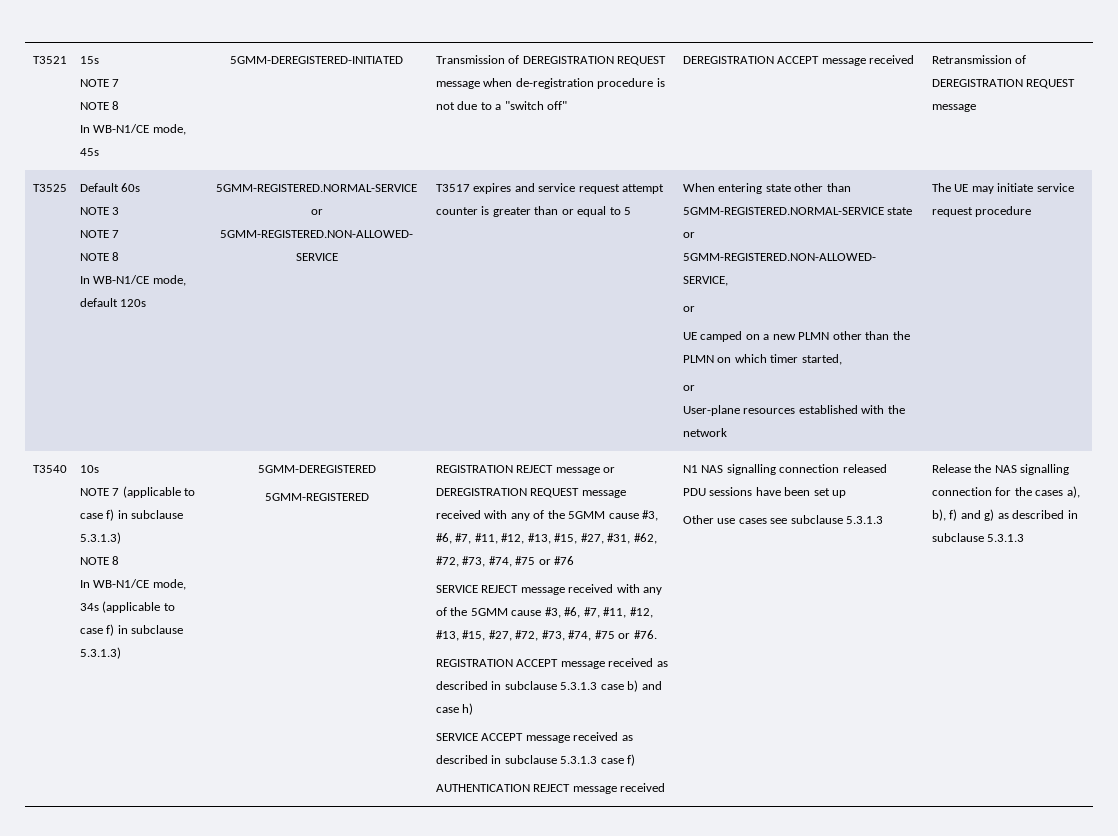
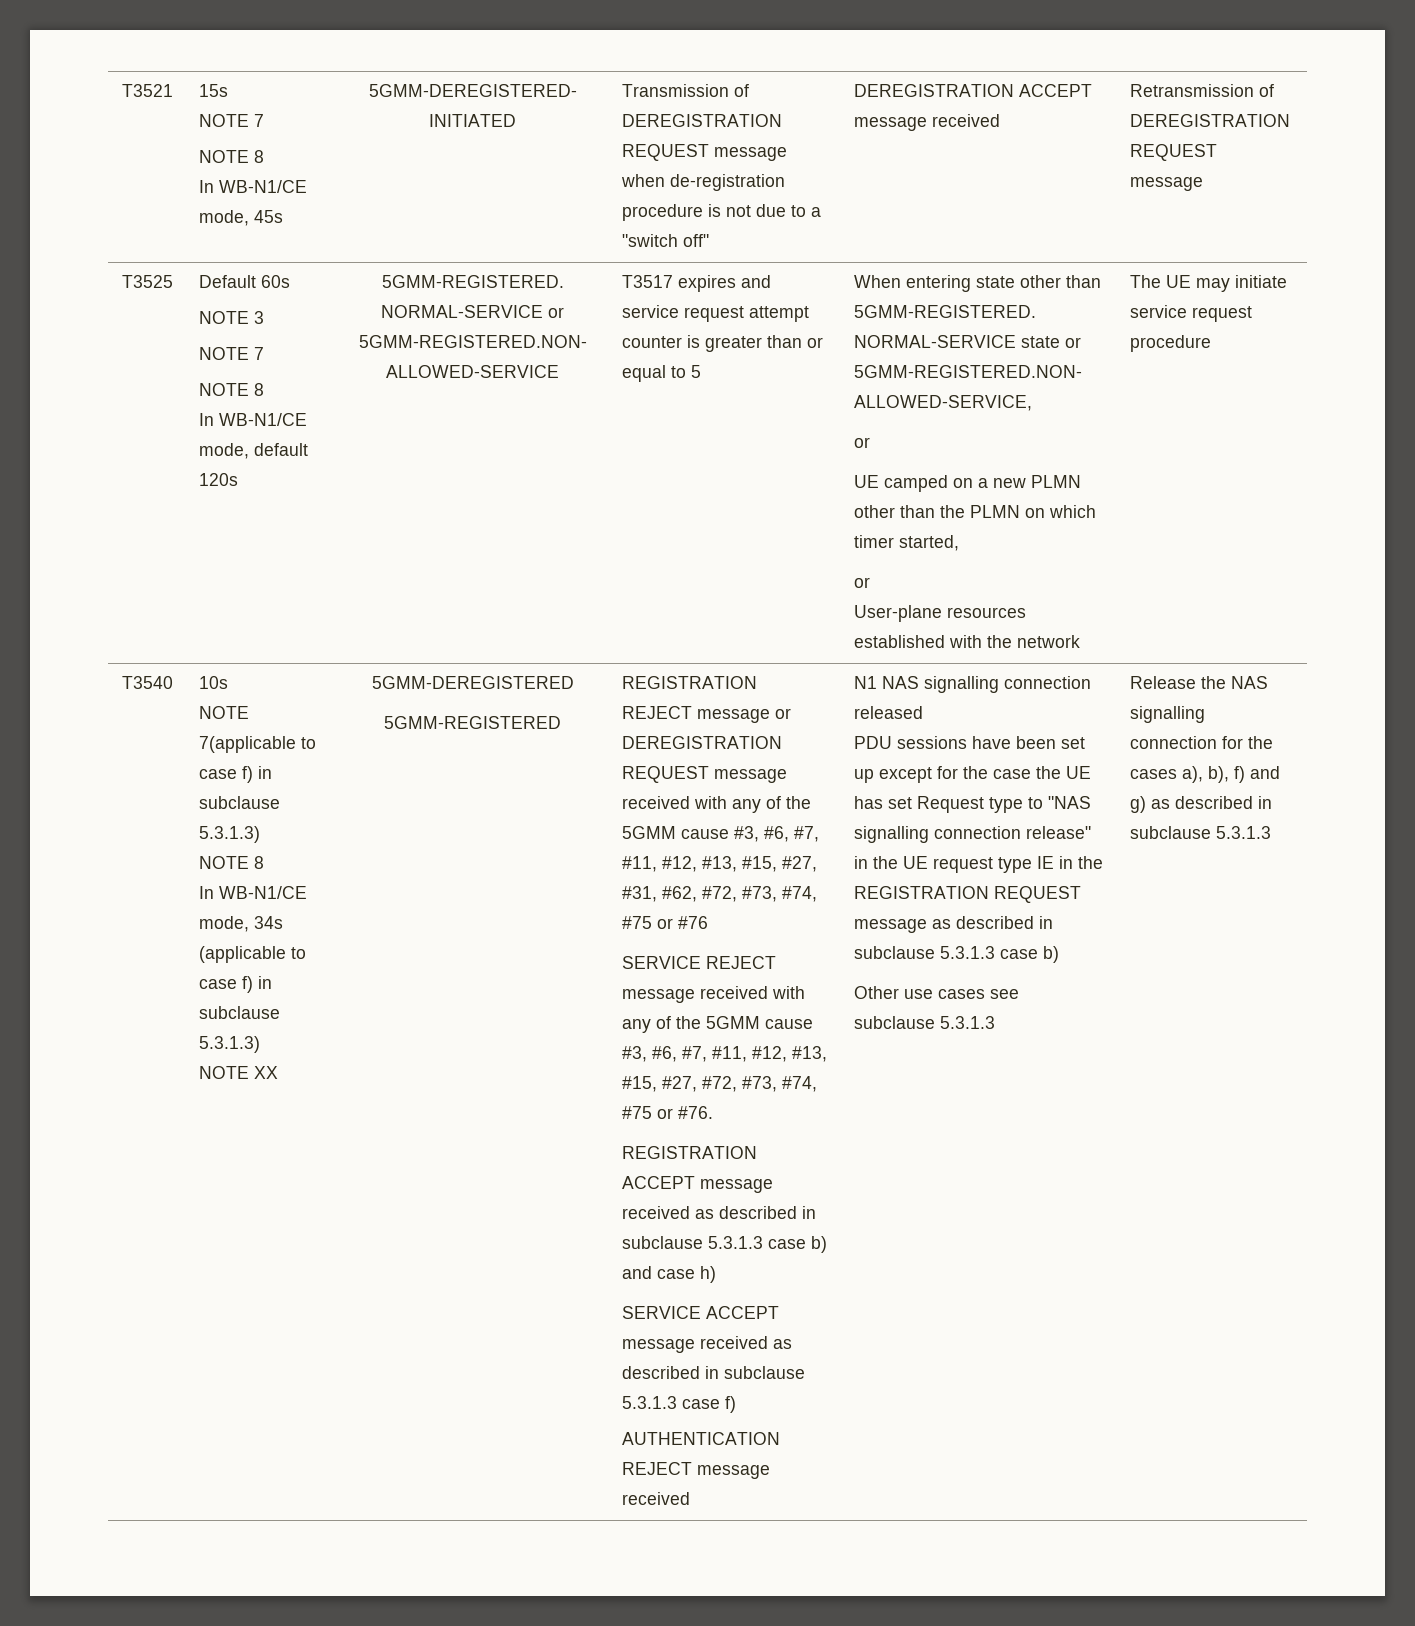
- NOTE 7 (applicable to case f) in subclause 5.3.1.3)
+ NOTE 7(applicable to case f) in subclause 5.3.1.3)
+ NOTE XX
- PDU sessions have been set up
+ PDU sessions have been set up except for the case the UE has set Request type to "NAS signalling connection release" in the UE request type IE in the REGISTRATION REQUEST message as described in subclause 5.3.1.3 case b)

